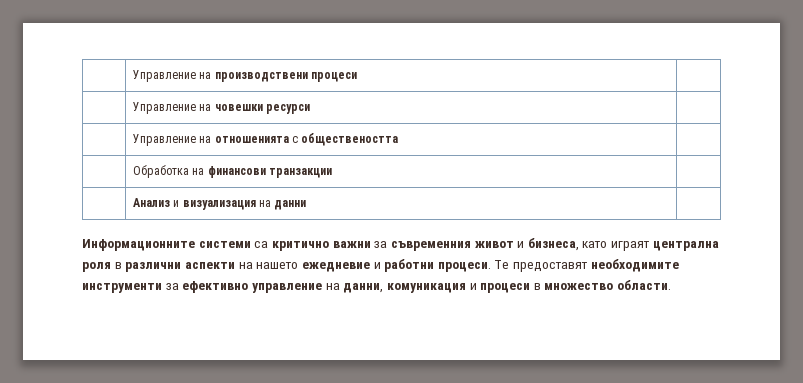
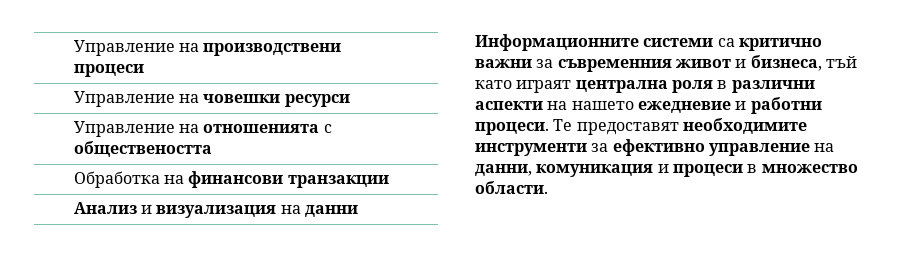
- Информационните системи са критично важни за съвременния живот и бизнеса, като играят централна роля в различни аспекти на нашето ежедневие и работни процеси.
+ Информационните системи са критично важни за съвременния живот и бизнеса, тъй като играят централна роля в различни аспекти на нашето ежедневие и работни процеси.

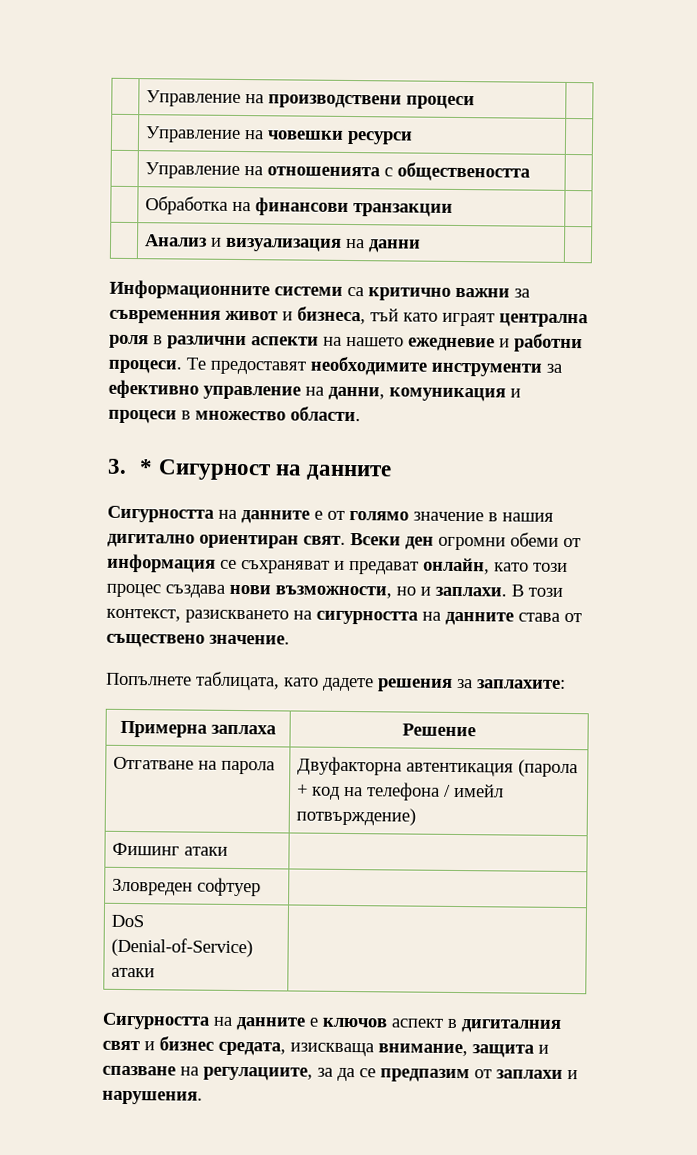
+ 3. * Сигурност на данните
+ Сигурността на данните е от голямо значение в нашия дигитално ориентиран свят. Всеки ден огромни обеми от информация се съхраняват и предават онлайн, като този процес създава нови възможности, но и заплахи. В този контекст, разискването на сигурността на данните става от съществено значение.
+ Попълнете таблицата, като дадете решения за заплахите:
+ Примерна заплаха | Решение
+ Отгатване на парола | Двуфакторна автентикация (парола + код на телефона / имейл потвърждение)
+ Фишинг атаки |
+ Зловреден софтуер |
+ DoS (Denial-of-Service) атаки |
+ Сигурността на данните е ключов аспект в дигиталния свят и бизнес средата, изискваща внимание, защита и спазване на регулациите, за да се предпазим от заплахи и нарушения.

